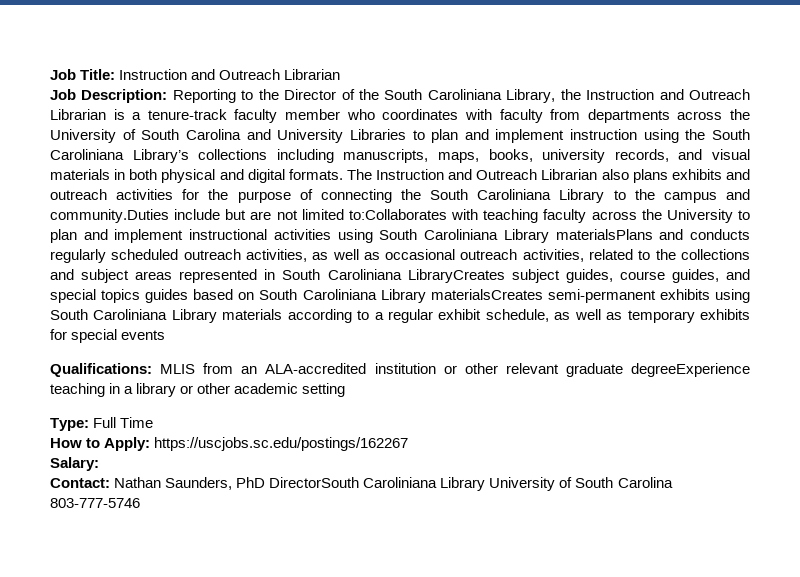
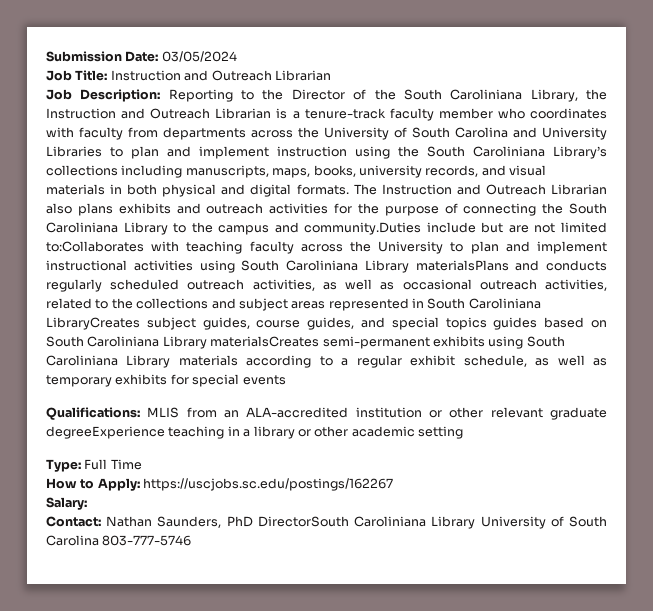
+ Submission Date: 03/05/2024

